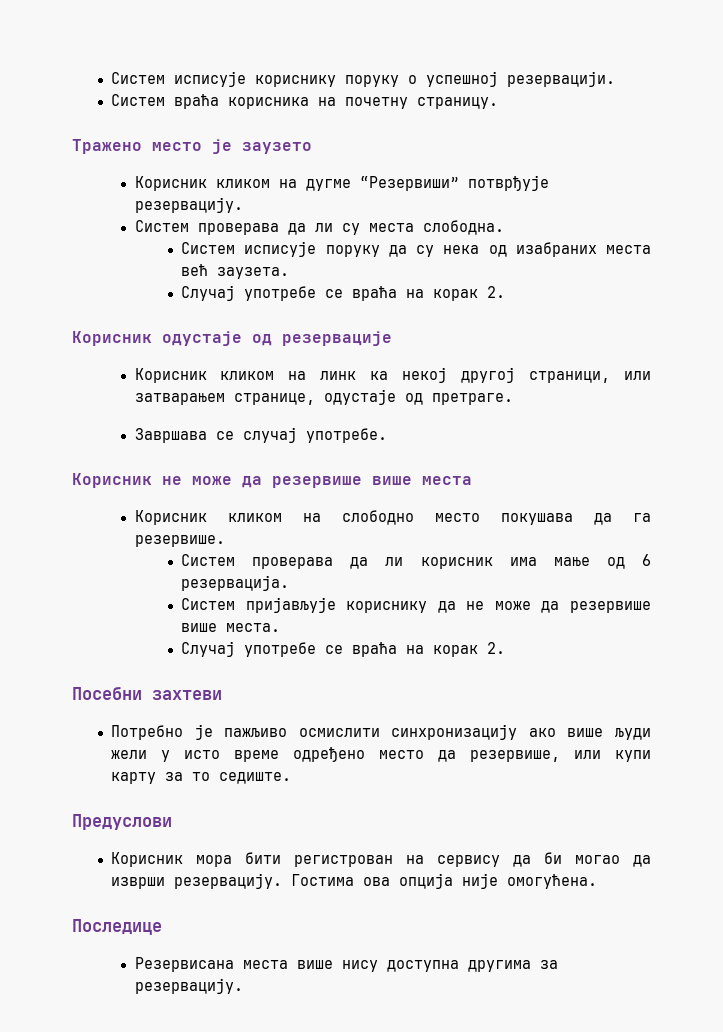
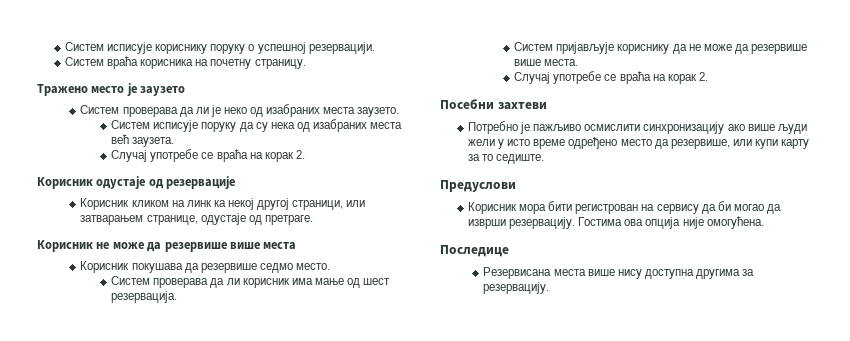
- Корисник кликом на дугме “Резервиши” потврђује резервацију.
- Систем проверава да ли су места слободна.
+ Систем проверава да ли је неко од изабраних места заузето.
- Завршава се случај употребе.
- Корисник кликом на слободно место покушава да га резервише.
+ Корисник покушава да резервише седмо место.
- Систем проверава да ли корисник има мање од 6 резервација.
+ Систем проверава да ли корисник има мање од шест резервација.

